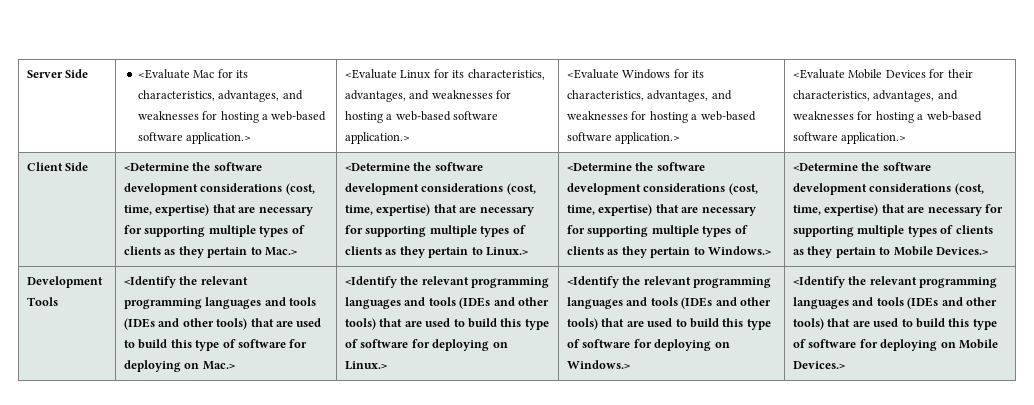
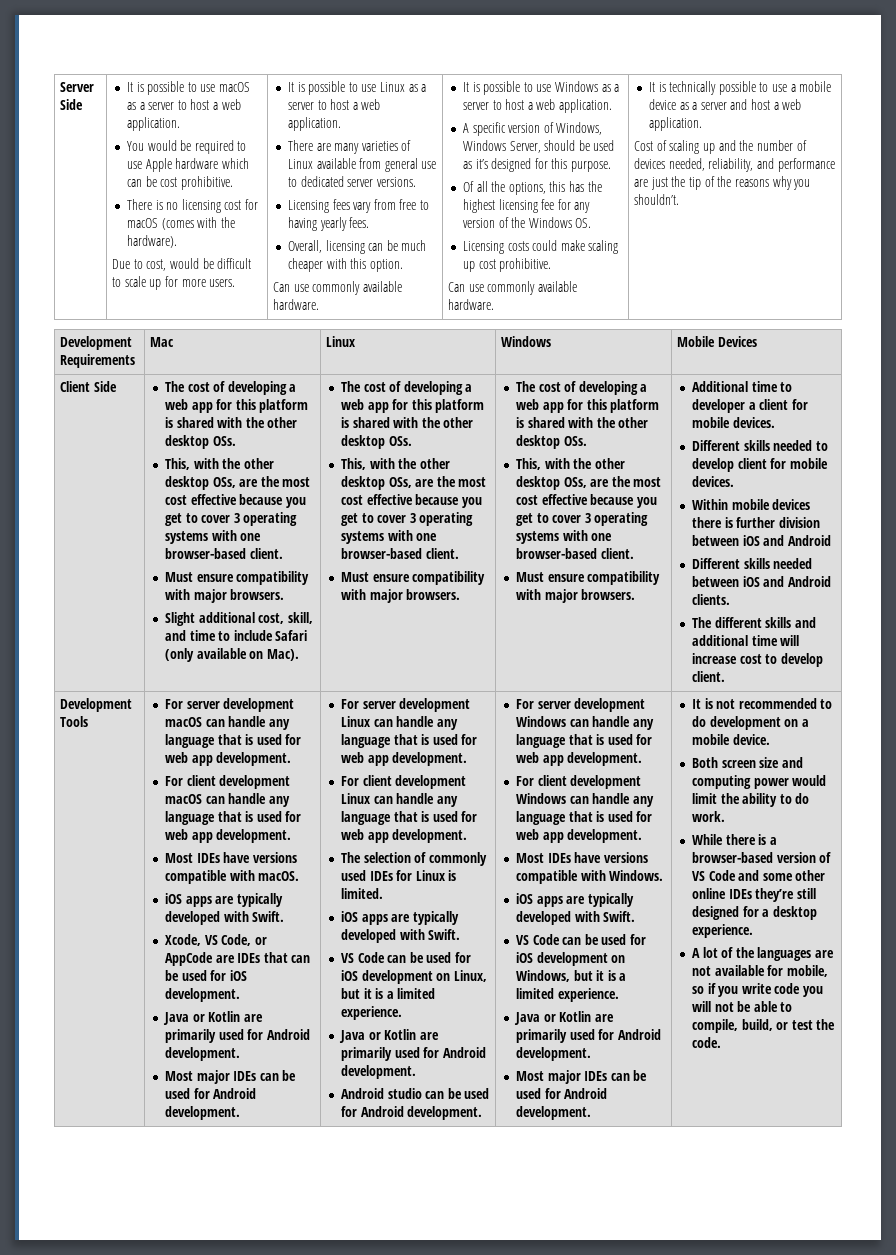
- <Evaluate Mac for its characteristics, advantages, and weaknesses for hosting a web-based software application.> | <Evaluate Linux for its characteristics, advantages, and weaknesses for hosting a web-based software application.> | <Evaluate Windows for its characteristics, advantages, and weaknesses for hosting a web-based software application.> | <Evaluate Mobile Devices for their characteristics, advantages, and weaknesses for hosting a web-based software application.>
- Client Side | <Determine the software development considerations (cost, time, expertise) that are necessary for supporting multiple types of clients as they pertain to Mac.> | <Determine the software development considerations (cost, time, expertise) that are necessary for supporting multiple types of clients as they pertain to Linux.> | <Determine the software development considerations (cost, time, expertise) that are necessary for supporting multiple types of clients as they pertain to Windows.> | <Determine the software development considerations (cost, time, expertise) that are necessary for supporting multiple types of clients as they pertain to Mobile Devices.>
- Development Tools | <Identify the relevant programming languages and tools (IDEs and other tools) that are used to build this type of software for deploying on Mac.> | <Identify the relevant programming languages and tools (IDEs and other tools) that are used to build this type of software for deploying on Linux.> | <Identify the relevant programming languages and tools (IDEs and other tools) that are used to build this type of software for deploying on Windows.> | <Identify the relevant programming languages and tools (IDEs and other tools) that are used to build this type of software for deploying on Mobile Devices.>
+ It is possible to use macOS as a server to host a web application.
+ You would be required to use Apple hardware which can be cost prohibitive.
+ There is no licensing cost for macOS (comes with the hardware).
+ Due to cost, would be difficult to scale up for more users. | It is possible to use Linux as a server to host a web application.
+ There are many varieties of Linux available from general use to dedicated server versions.
+ Licensing fees vary from free to having yearly fees.
+ Overall, licensing can be much cheaper with this option.
+ Can use commonly available hardware. | It is possible to use Windows as a server to host a web application.
+ A specific version of Windows, Windows Server, should be used as it’s designed for this purpose.
+ Of all the options, this has the highest licensing fee for any version of the Windows OS.
+ Licensing costs could make scaling up cost prohibitive.
+ Can use commonly available hardware. | It is technically possible to use a mobile device as a server and host a web application.
+ Cost of scaling up and the number of devices needed, reliability, and performance are just the tip of the reasons why you shouldn’t.
+ Development Requirements | Mac | Linux | Windows | Mobile Devices
+ Client Side | The cost of developing a web app for this platform is shared with the other desktop OSs.
+ This, with the other desktop OSs, are the most cost effective because you get to cover 3 operating systems with one browser-based client.
+ Must ensure compatibility with major browsers.
+ Slight additional cost, skill, and time to include Safari (only available on Mac). | The cost of developing a web app for this platform is shared with the other desktop OSs.
+ This, with the other desktop OSs, are the most cost effective because you get to cover 3 operating systems with one browser-based client.
+ Must ensure compatibility with major browsers. | The cost of developing a web app for this platform is shared with the other desktop OSs.
+ This, with the other desktop OSs, are the most cost effective because you get to cover 3 operating systems with one browser-based client.
+ Must ensure compatibility with major browsers. | Additional time to developer a client for mobile devices.
+ Different skills needed to develop client for mobile devices.
+ Within mobile devices there is further division between iOS and Android
+ Different skills needed between iOS and Android clients.
+ The different skills and additional time will increase cost to develop client.
+ Development Tools | For server development macOS can handle any language that is used for web app development.
+ For client development macOS can handle any language that is used for web app development.
+ Most IDEs have versions compatible with macOS.
+ iOS apps are typically developed with Swift.
+ Xcode, VS Code, or AppCode are IDEs that can be used for iOS development.
+ Java or Kotlin are primarily used for Android development.
+ Most major IDEs can be used for Android development. | For server development Linux can handle any language that is used for web app development.
+ For client development Linux can handle any language that is used for web app development.
+ The selection of commonly used IDEs for Linux is limited.
+ iOS apps are typically developed with Swift.
+ VS Code can be used for iOS development on Linux, but it is a limited experience.
+ Java or Kotlin are primarily used for Android development.
+ Android studio can be used for Android development. | For server development Windows can handle any language that is used for web app development.
+ For client development Windows can handle any language that is used for web app development.
+ Most IDEs have versions compatible with Windows.
+ iOS apps are typically developed with Swift.
+ VS Code can be used for iOS development on Windows, but it is a limited experience.
+ Java or Kotlin are primarily used for Android development.
+ Most major IDEs can be used for Android development. | It is not recommended to do development on a mobile device.
+ Both screen size and computing power would limit the ability to do work.
+ While there is a browser-based version of VS Code and some other online IDEs they’re still designed for a desktop experience.
+ A lot of the languages are not available for mobile, so if you write code you will not be able to compile, build, or test the code.

